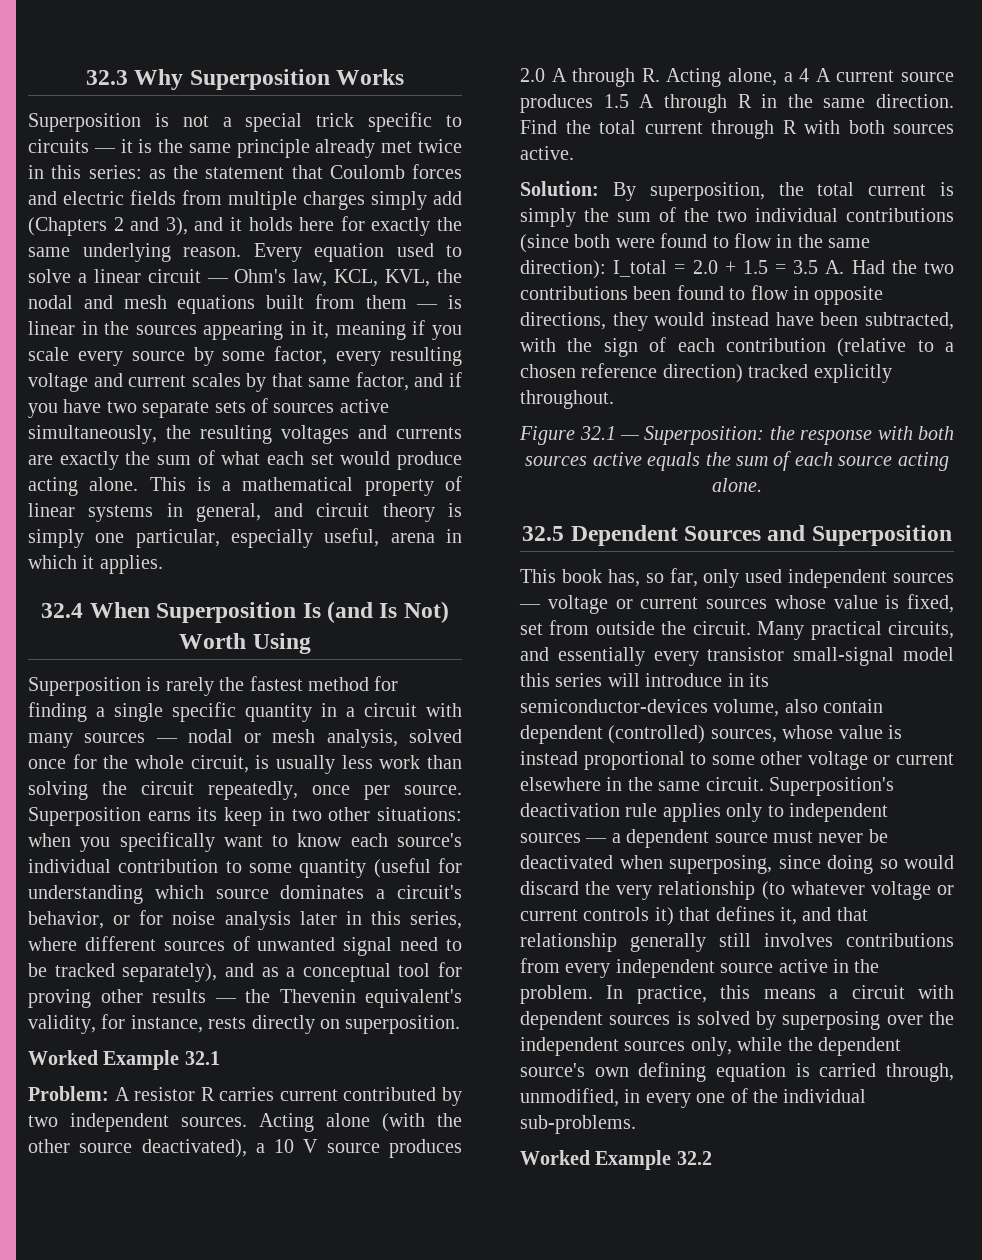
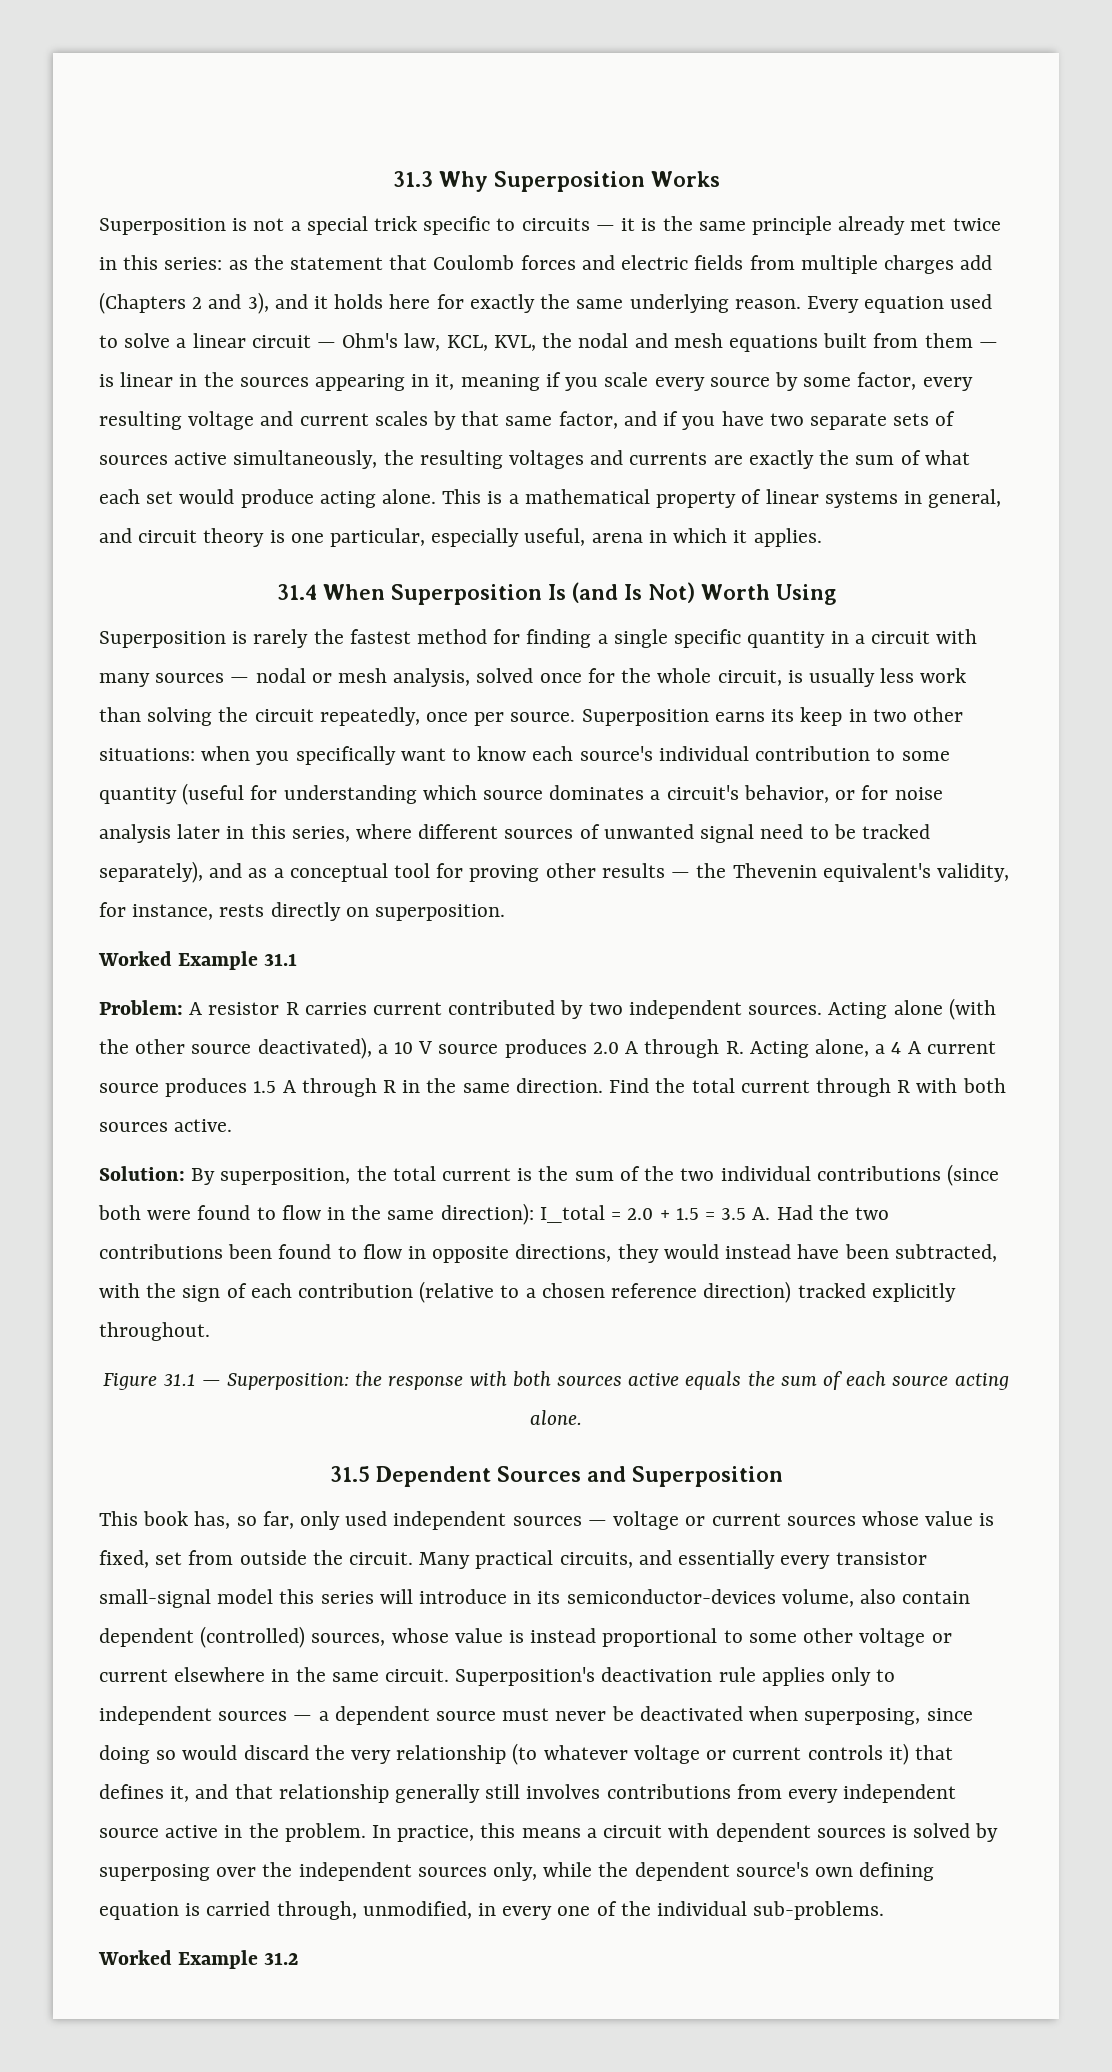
- 32.3 Why Superposition Works
+ 31.3 Why Superposition Works
- Superposition is not a special trick specific to circuits — it is the same principle already met twice in this series: as the statement that Coulomb forces and electric fields from multiple charges simply add (Chapters 2 and 3), and it holds here for exactly the same underlying reason.
+ Superposition is not a special trick specific to circuits — it is the same principle already met twice in this series: as the statement that Coulomb forces and electric fields from multiple charges add (Chapters 2 and 3), and it holds here for exactly the same underlying reason.
- This is a mathematical property of linear systems in general, and circuit theory is simply one particular, especially useful, arena in which it applies.
+ This is a mathematical property of linear systems in general, and circuit theory is one particular, especially useful, arena in which it applies.
- 32.4 When Superposition Is (and Is Not) Worth Using
+ 31.4 When Superposition Is (and Is Not) Worth Using
- Worked Example 32.1
+ Worked Example 31.1
- By superposition, the total current is simply the sum of the two individual contributions (since both were found to flow in the same direction):
+ By superposition, the total current is the sum of the two individual contributions (since both were found to flow in the same direction):
- Figure 32.1 — Superposition: the response with both sources active equals the sum of each source acting alone.
+ Figure 31.1 — Superposition: the response with both sources active equals the sum of each source acting alone.
- 32.5 Dependent Sources and Superposition
+ 31.5 Dependent Sources and Superposition
- Worked Example 32.2
+ Worked Example 31.2

